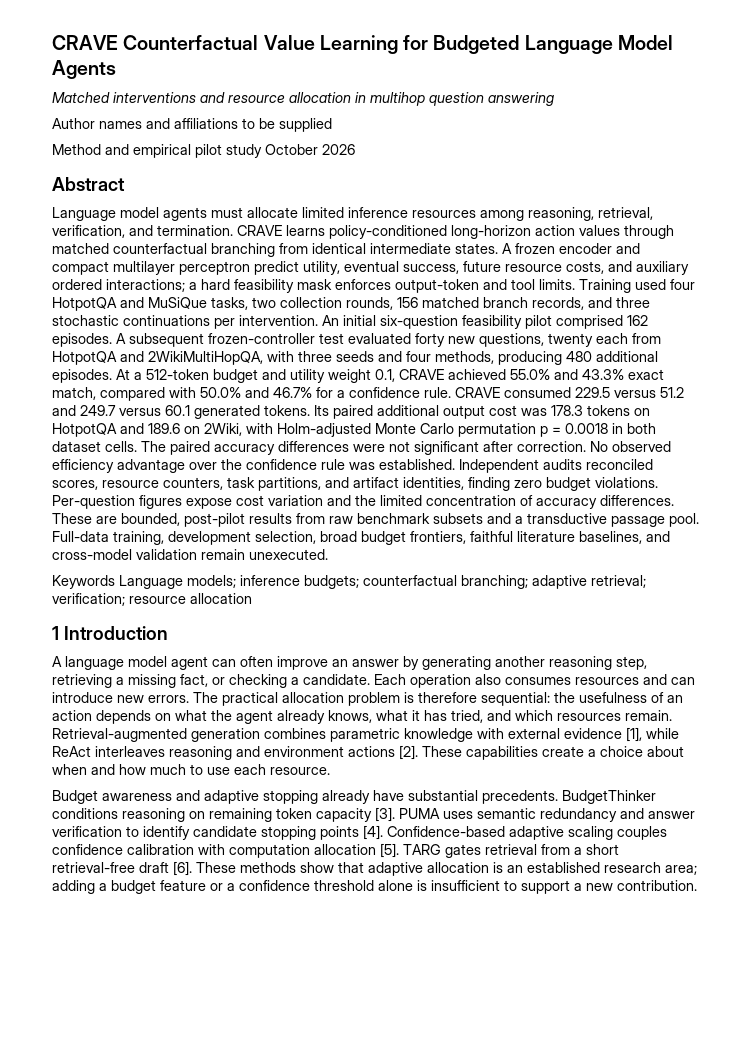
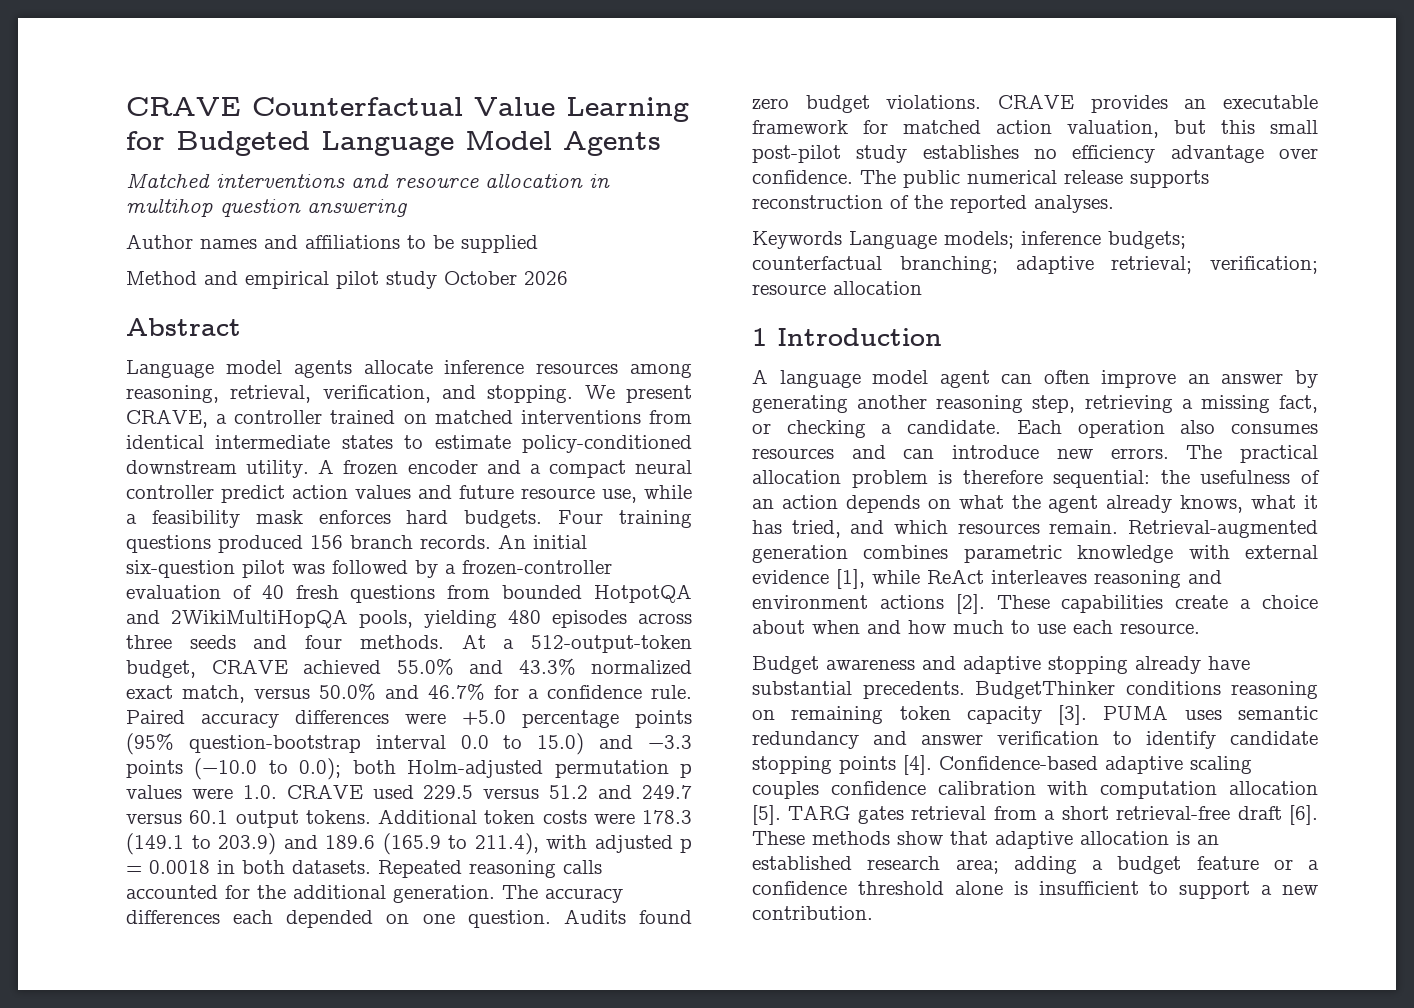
- Language model agents must allocate limited inference resources among reasoning, retrieval, verification, and termination. CRAVE learns policy-conditioned long-horizon action values through matched counterfactual branching from identical intermediate states. A frozen encoder and compact multilayer perceptron predict utility, eventual success, future resource costs, and auxiliary ordered interactions; a hard feasibility mask enforces output-token and tool limits. Training used four HotpotQA and MuSiQue tasks, two collection rounds, 156 matched branch records, and three stochastic continuations per intervention. An initial six-question feasibility pilot comprised 162 episodes. A subsequent frozen-controller test evaluated forty new questions, twenty each from HotpotQA and 2WikiMultiHopQA, with three seeds and four methods, producing 480 additional episodes. At a 512-token budget and utility weight 0.1, CRAVE achieved 55.0% and 43.3% exact match, compared with 50.0% and 46.7% for a confidence rule.
+ Language model agents allocate inference resources among reasoning, retrieval, verification, and stopping. We present CRAVE, a controller trained on matched interventions from identical intermediate states to estimate policy-conditioned downstream utility. A frozen encoder and a compact neural controller predict action values and future resource use, while a feasibility mask enforces hard budgets. Four training questions produced 156 branch records. An initial six-question pilot was followed by a frozen-controller evaluation of 40 fresh questions from bounded HotpotQA and 2WikiMultiHopQA pools, yielding 480 episodes across three seeds and four methods. At a 512-output-token budget, CRAVE achieved 55.0% and 43.3% normalized exact match, versus 50.0% and 46.7% for a confidence rule.
- CRAVE consumed 229.5 versus 51.2 and 249.7 versus 60.1 generated tokens. Its paired additional output cost was 178.3 tokens on HotpotQA and 189.6 on 2Wiki, with Holm-adjusted Monte Carlo permutation p = 0.0018 in both dataset cells. The paired accuracy differences were not significant after correction. No observed efficiency advantage over the confidence rule was established. Independent audits reconciled scores, resource counters, task partitions, and artifact identities, finding zero budget violations. Per-question figures expose cost variation and the limited concentration of accuracy differences. These are bounded, post-pilot results from raw benchmark subsets and a transductive passage pool. Full-data training, development selection, broad budget frontiers, faithful literature baselines, and cross-model validation remain unexecuted.
+ Paired accuracy differences were +5.0 percentage points (95% question-bootstrap interval 0.0 to 15.0) and −3.3 points (−10.0 to 0.0); both Holm-adjusted permutation p values were 1.0. CRAVE used 229.5 versus 51.2 and 249.7 versus 60.1 output tokens. Additional token costs were 178.3 (149.1 to 203.9) and 189.6 (165.9 to 211.4), with adjusted p = 0.0018 in both datasets. Repeated reasoning calls accounted for the additional generation. The accuracy differences each depended on one question. Audits found zero budget violations. CRAVE provides an executable framework for matched action valuation, but this small post-pilot study establishes no efficiency advantage over confidence. The public numerical release supports reconstruction of the reported analyses.

